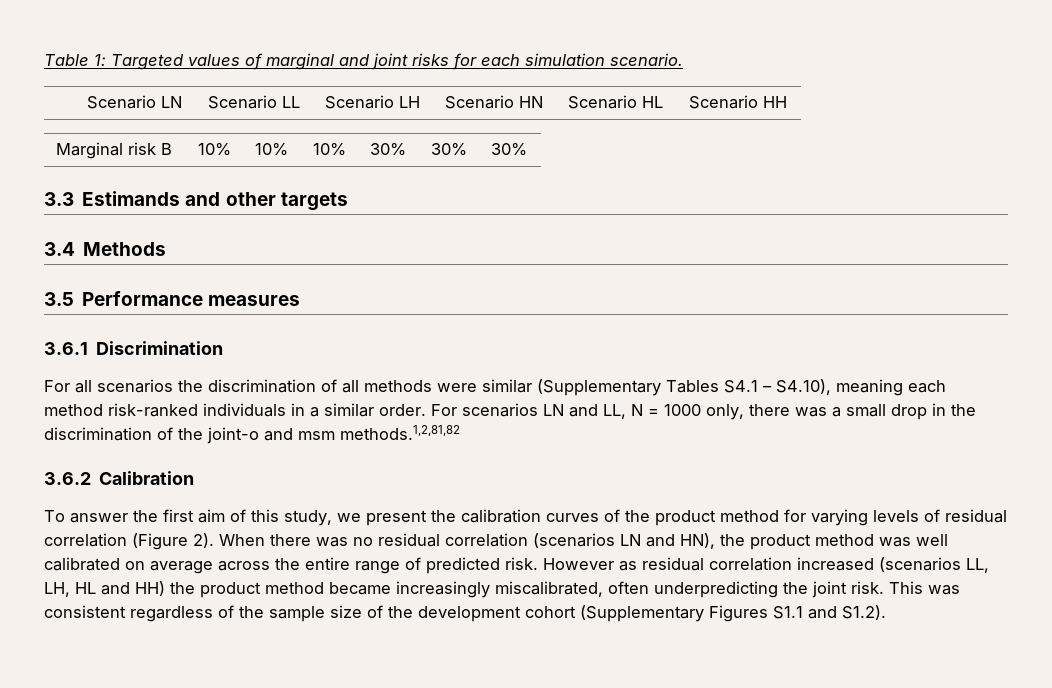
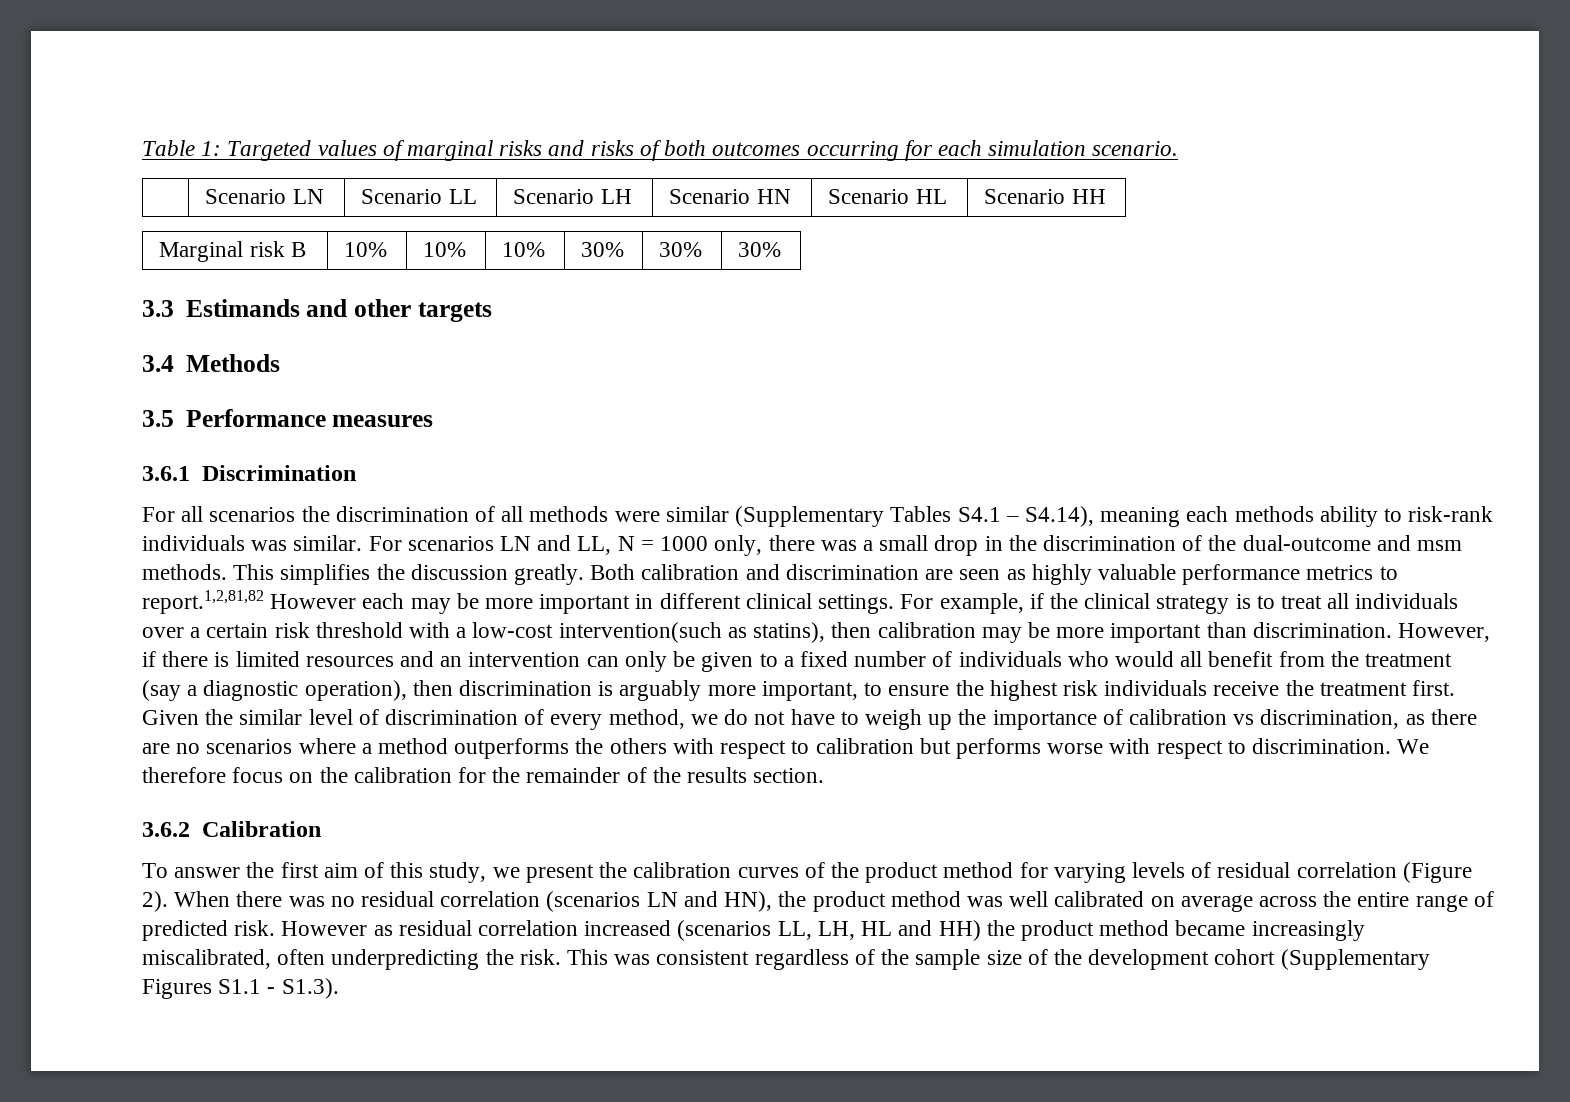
- Table 1: Targeted values of marginal and joint risks for each simulation scenario.
+ Table 1: Targeted values of marginal risks and risks of both outcomes occurring for each simulation scenario.
- For all scenarios the discrimination of all methods were similar (Supplementary Tables S4.1 – S4.10), meaning each method risk-ranked individuals in a similar order.
+ For all scenarios the discrimination of all methods were similar (Supplementary Tables S4.1 – S4.14), meaning each methods ability to risk-rank individuals was similar.
- For scenarios LN and LL, N = 1000 only, there was a small drop in the discrimination of the joint-o and msm methods.1,2,81,82
+ For scenarios LN and LL, N = 1000 only, there was a small drop in the discrimination of the dual-outcome and msm methods. This simplifies the discussion greatly. Both calibration and discrimination are seen as highly valuable performance metrics to report.1,2,81,82 However each may be more important in different clinical settings. For example, if the clinical strategy is to treat all individuals over a certain risk threshold with a low-cost intervention(such as statins), then calibration may be more important than discrimination. However, if there is limited resources and an intervention can only be given to a fixed number of individuals who would all benefit from the treatment (say a diagnostic operation), then discrimination is arguably more important, to ensure the highest risk individuals receive the treatment first. Given the similar level of discrimination of every method, we do not have to weigh up the importance of calibration vs discrimination, as there are no scenarios where a method outperforms the others with respect to calibration but performs worse with respect to discrimination. We therefore focus on the calibration for the remainder of the results section.
- However as residual correlation increased (scenarios LL, LH, HL and HH) the product method became increasingly miscalibrated, often underpredicting the joint risk.
+ However as residual correlation increased (scenarios LL, LH, HL and HH) the product method became increasingly miscalibrated, often underpredicting the risk.
- This was consistent regardless of the sample size of the development cohort (Supplementary Figures S1.1 and S1.2).
+ This was consistent regardless of the sample size of the development cohort (Supplementary Figures S1.1 - S1.3).

